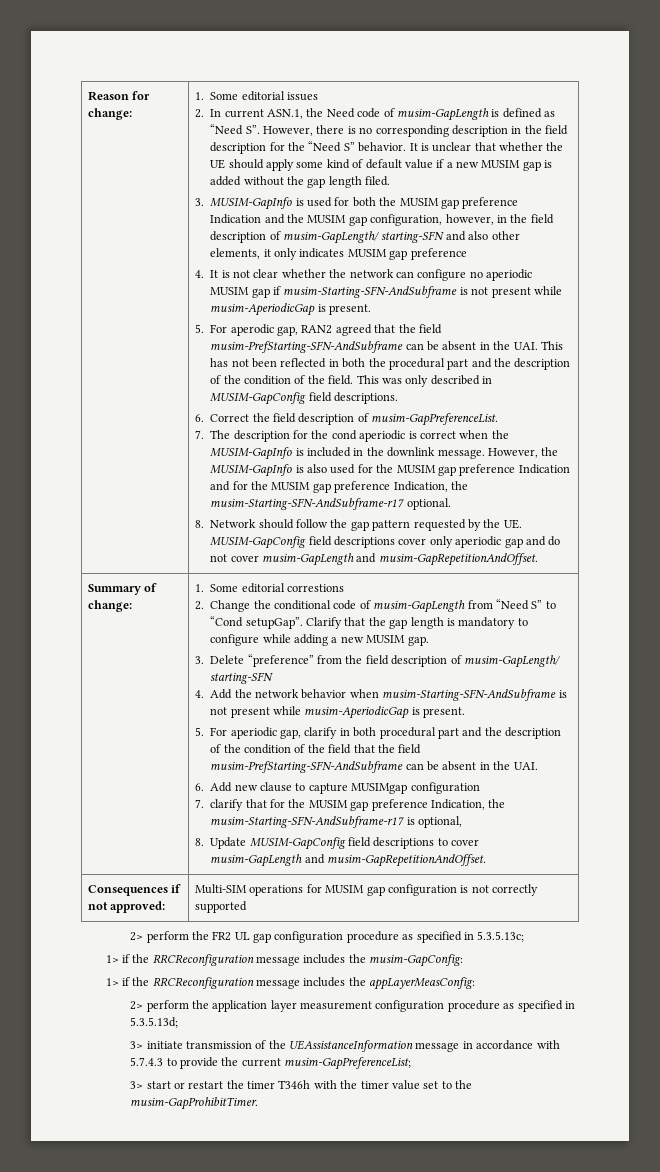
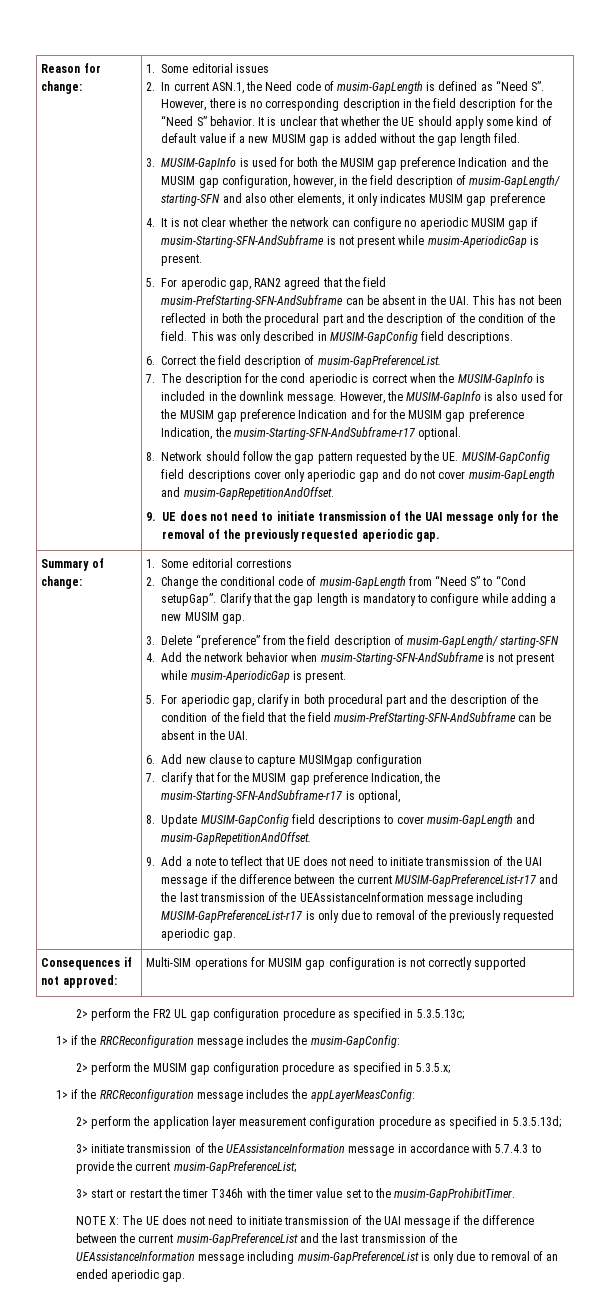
+ 9. UE does not need to initiate transmission of the UAI message only for the removal of the previously requested aperiodic gap.
+ 9. Add a note to teflect that UE does not need to initiate transmission of the UAI message if the difference between the current MUSIM-GapPreferenceList-r17 and the last transmission of the UEAssistanceInformation message including MUSIM-GapPreferenceList-r17 is only due to removal of the previously requested aperiodic gap.
+ 2> perform the MUSIM gap configuration procedure as specified in 5.3.5.x;
+ NOTE X: The UE does not need to initiate transmission of the UAI message if the difference between the current musim-GapPreferenceList and the last transmission of the UEAssistanceInformation message including musim-GapPreferenceList is only due to removal of an ended aperiodic gap.

